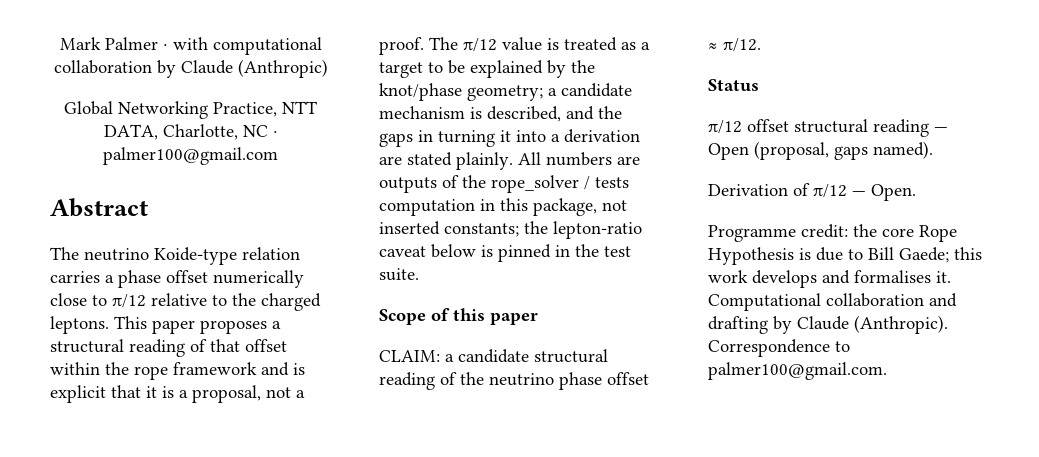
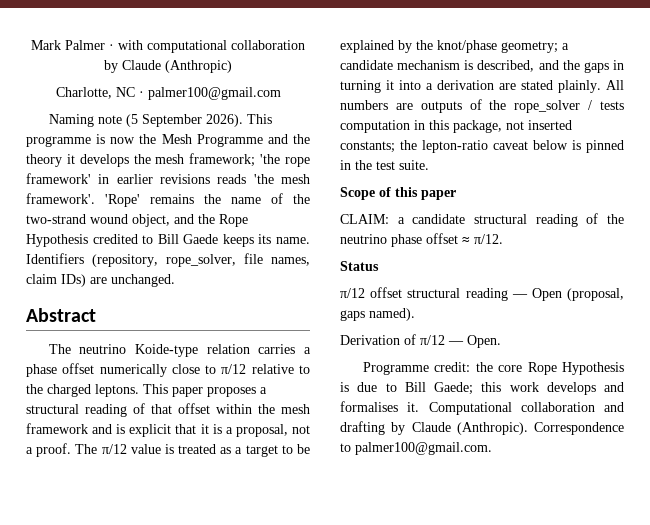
- Global Networking Practice, NTT DATA, Charlotte, NC · palmer100@gmail.com
+ Charlotte, NC · palmer100@gmail.com
+ Naming note (5 September 2026). This programme is now the Mesh Programme and the theory it develops the mesh framework; 'the rope framework' in earlier revisions reads 'the mesh framework'. 'Rope' remains the name of the two-strand wound object, and the Rope Hypothesis credited to Bill Gaede keeps its name. Identifiers (repository, rope_solver, file names, claim IDs) are unchanged.
- This paper proposes a structural reading of that offset within the rope framework and is explicit that it is a proposal, not a proof.
+ This paper proposes a structural reading of that offset within the mesh framework and is explicit that it is a proposal, not a proof.

